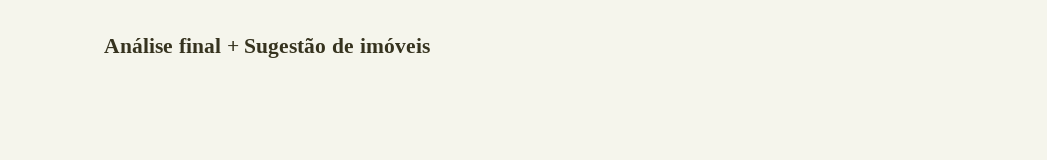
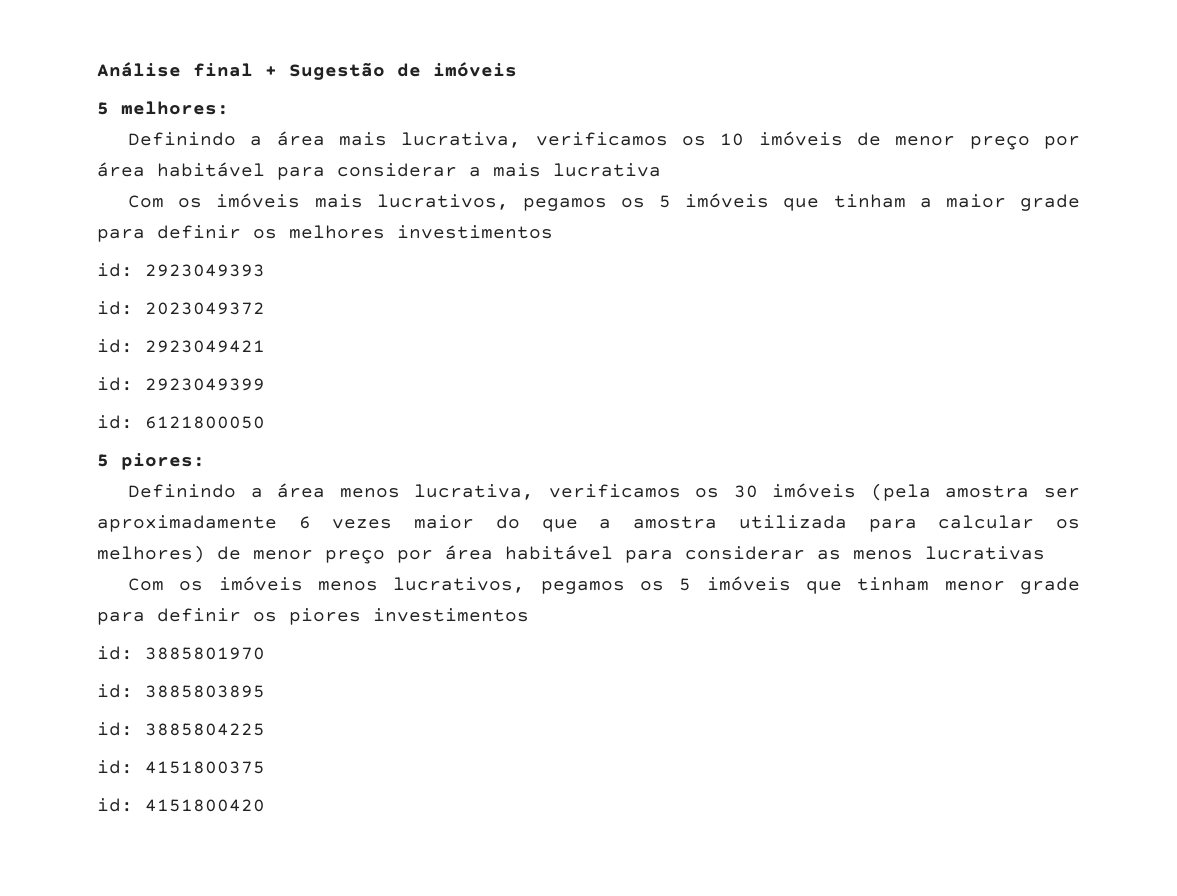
+ 5 melhores:
+ Definindo a área mais lucrativa, verificamos os 10 imóveis de menor preço por área habitável para considerar a mais lucrativa
+ Com os imóveis mais lucrativos, pegamos os 5 imóveis que tinham a maior grade para definir os melhores investimentos
+ id: 2923049393
+ id: 2023049372
+ id: 2923049421
+ id: 2923049399
+ id: 6121800050
+ 5 piores:
+ Definindo a área menos lucrativa, verificamos os 30 imóveis (pela amostra ser aproximadamente 6 vezes maior do que a amostra utilizada para calcular os melhores) de menor preço por área habitável para considerar as menos lucrativas
+ Com os imóveis menos lucrativos, pegamos os 5 imóveis que tinham menor grade para definir os piores investimentos
+ id: 3885801970
+ id: 3885803895
+ id: 3885804225
+ id: 4151800375
+ id: 4151800420

